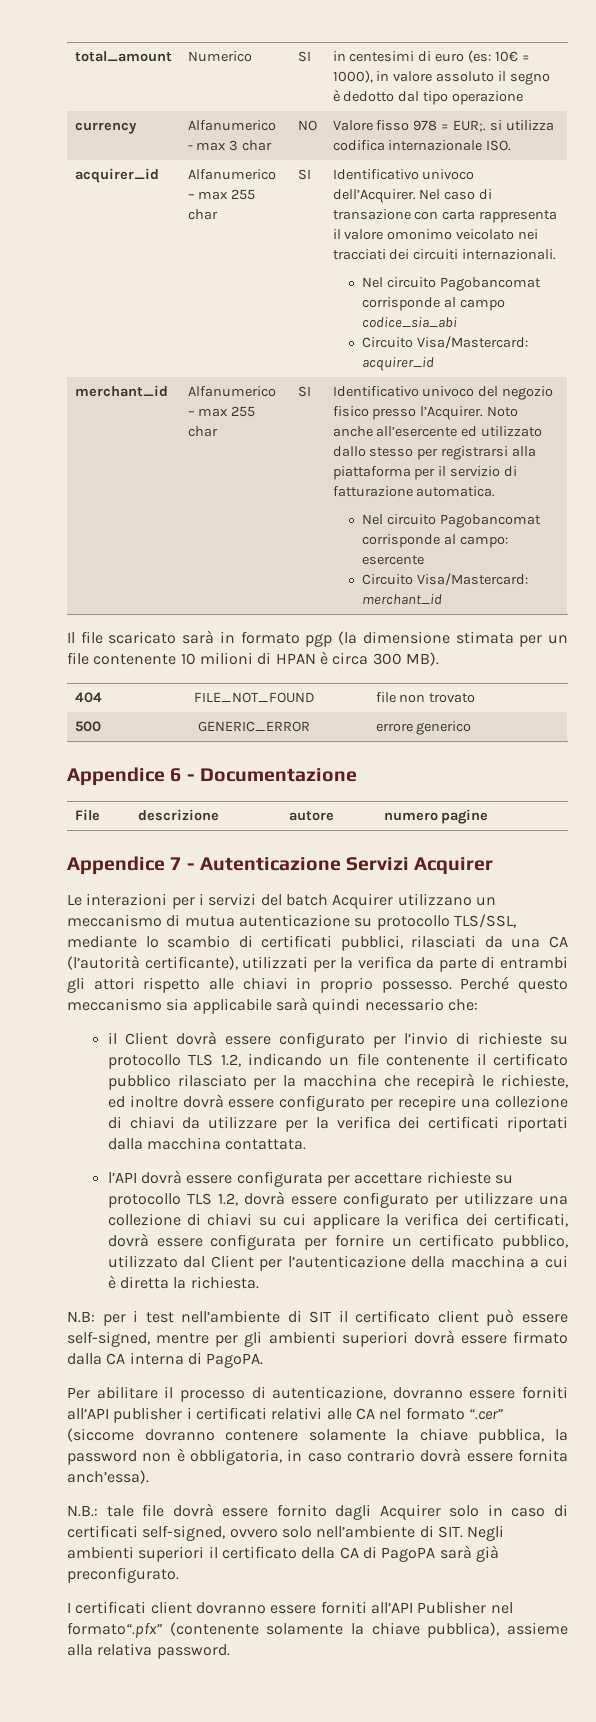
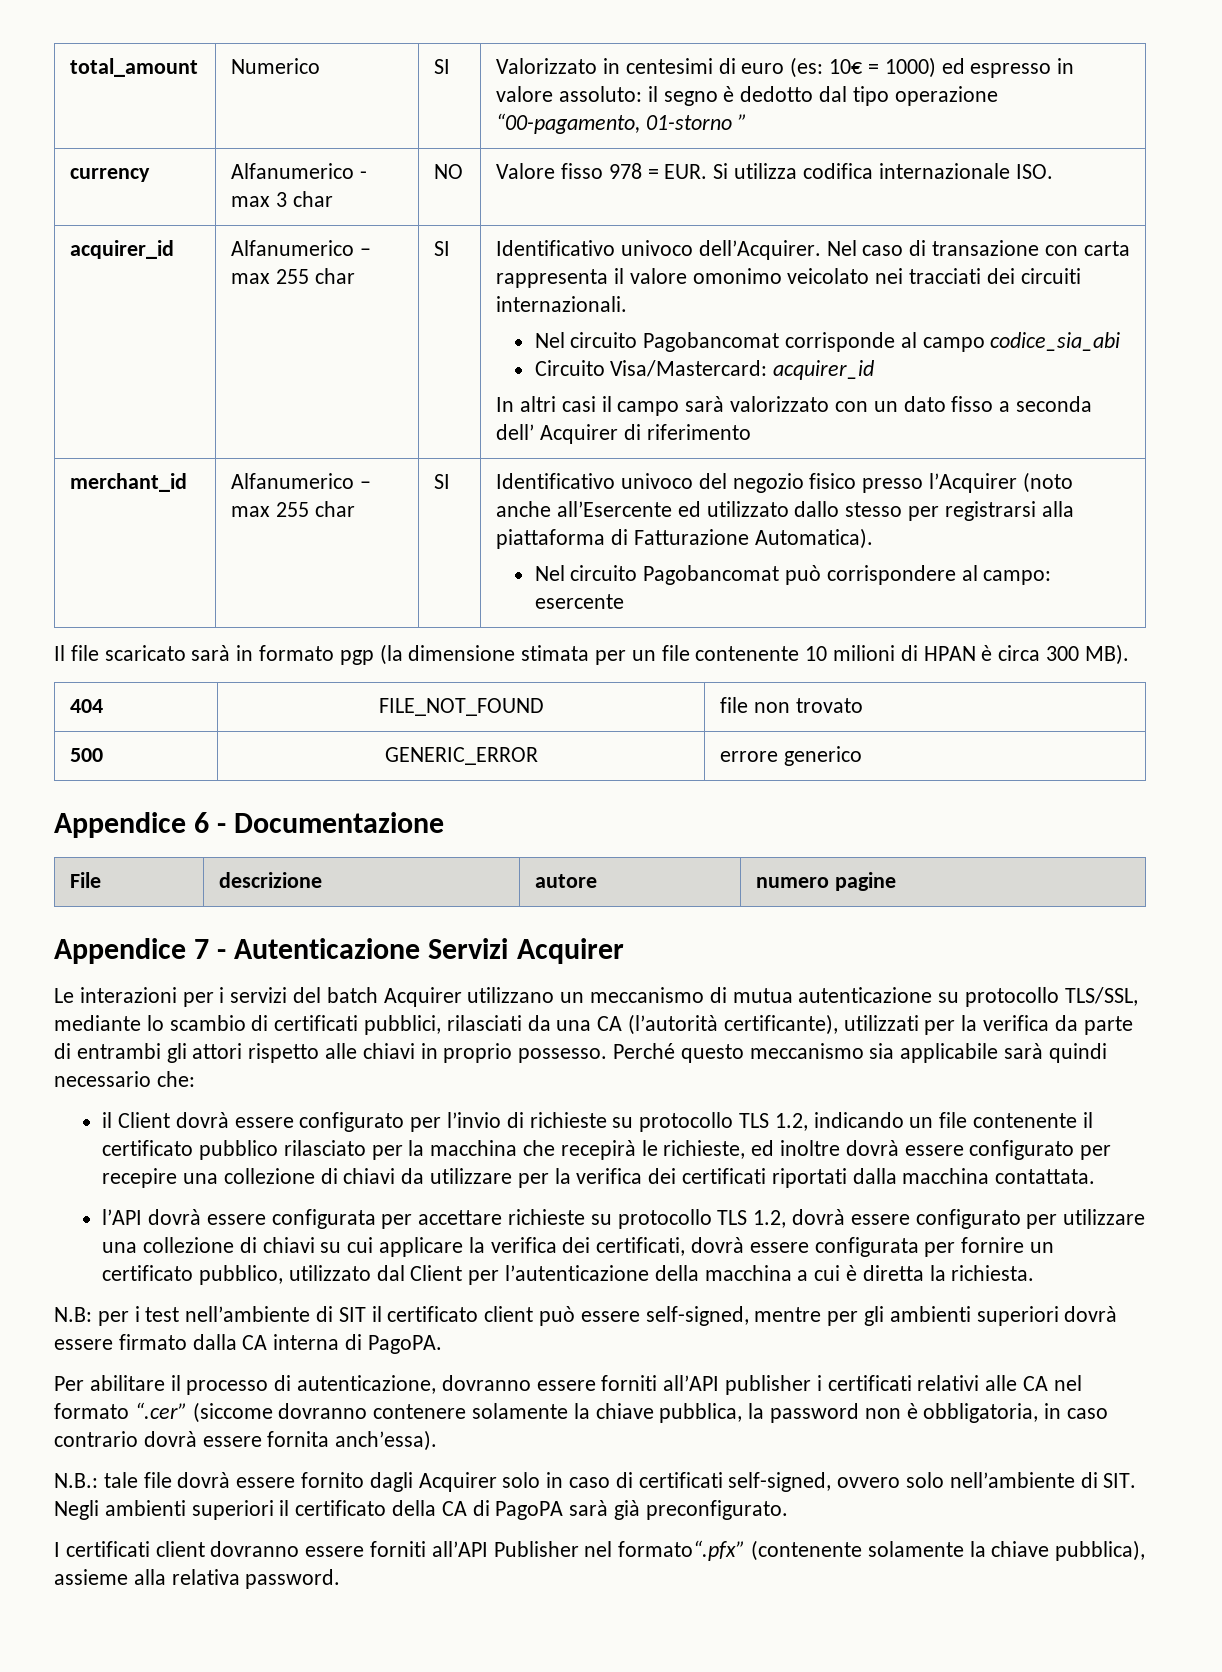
- total_amount | Numerico | SI | in centesimi di euro (es: 10€ = 1000), in valore assoluto il segno è dedotto dal tipo operazione
+ total_amount | Numerico | SI | Valorizzato in centesimi di euro (es: 10€ = 1000) ed espresso in valore assoluto: il segno è dedotto dal tipo operazione “00-pagamento, 01-storno ”
- currency | Alfanumerico - max 3 char | NO | Valore fisso 978 = EUR;. si utilizza codifica internazionale ISO.
+ currency | Alfanumerico - max 3 char | NO | Valore fisso 978 = EUR. Si utilizza codifica internazionale ISO.
+ In altri casi il campo sarà valorizzato con un dato fisso a seconda dell’ Acquirer di riferimento
- Identificativo univoco del negozio fisico presso l’Acquirer. Noto anche all’esercente ed utilizzato dallo stesso per registrarsi alla piattaforma per il servizio di fatturazione automatica.
- Nel circuito Pagobancomat corrisponde al campo: esercente
+ Identificativo univoco del negozio fisico presso l’Acquirer (noto anche all’Esercente ed utilizzato dallo stesso per registrarsi alla piattaforma di Fatturazione Automatica).
+ Nel circuito Pagobancomat può corrispondere al campo: esercente
- Circuito Visa/Mastercard: merchant_id

